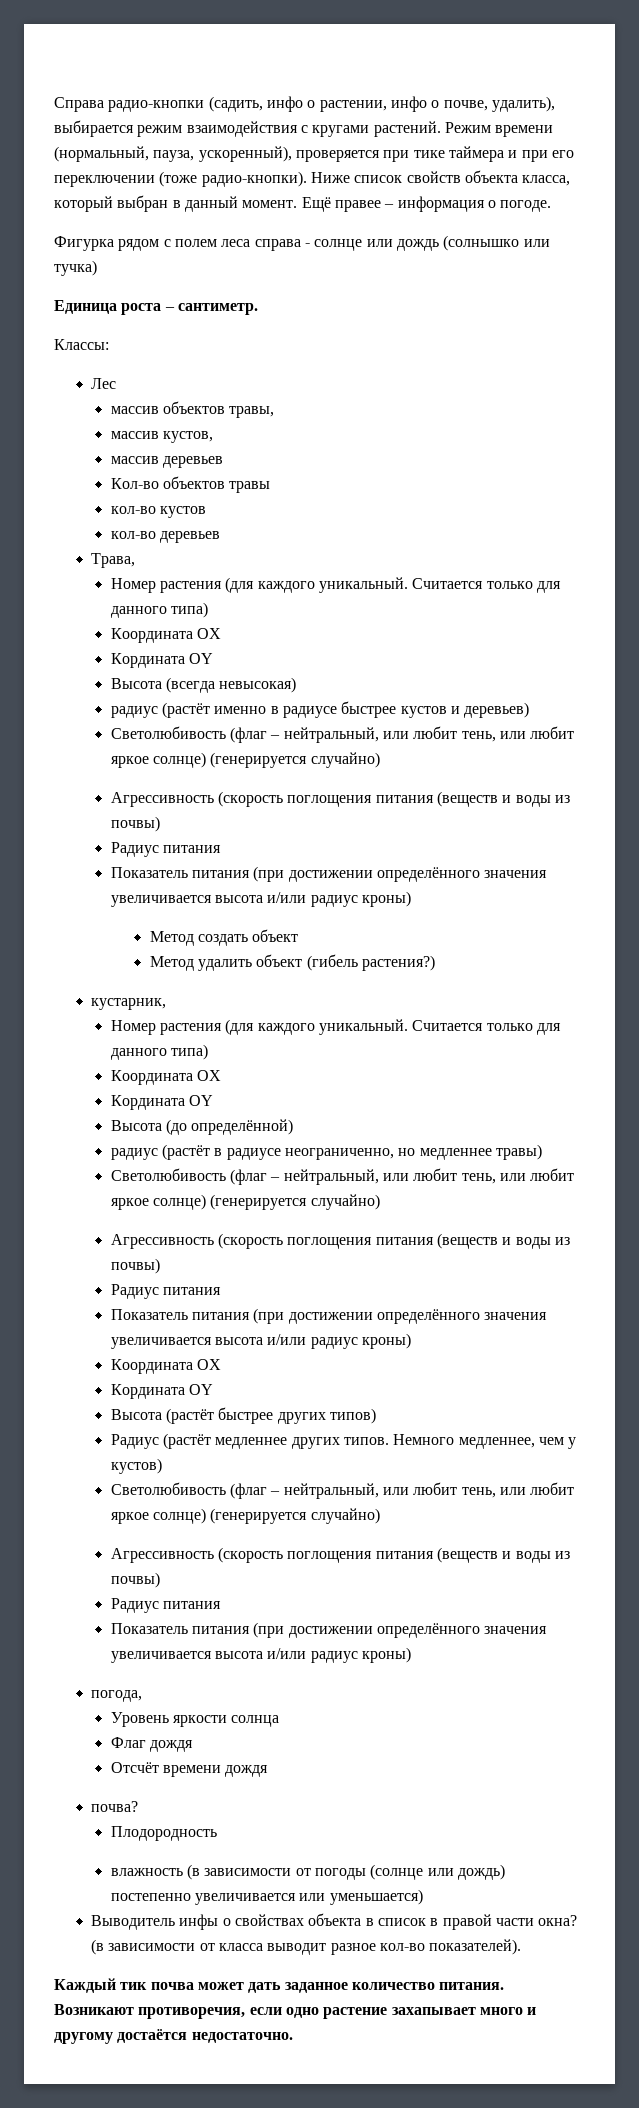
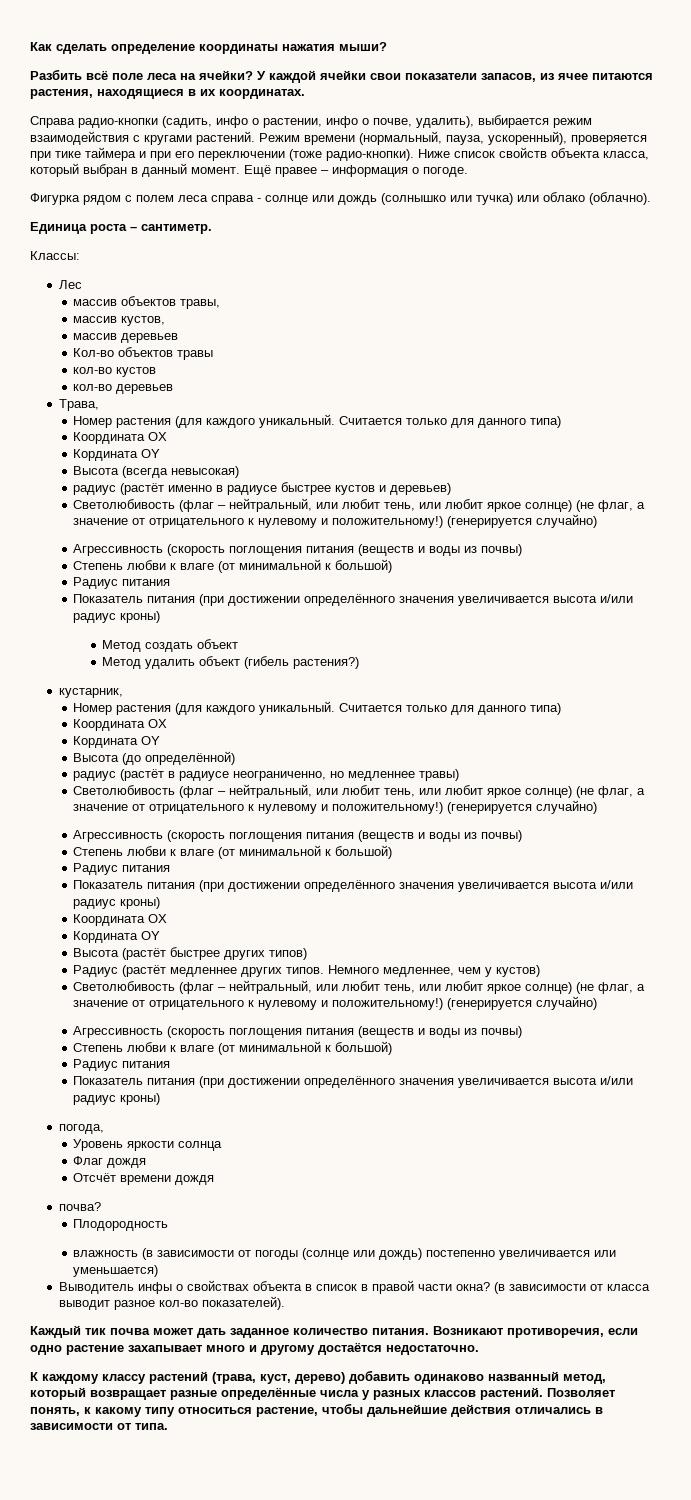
+ Как сделать определение координаты нажатия мыши?
+ Разбить всё поле леса на ячейки? У каждой ячейки свои показатели запасов, из ячее питаются растения, находящиеся в их координатах.
- Фигурка рядом с полем леса справа - солнце или дождь (солнышко или тучка)
+ Фигурка рядом с полем леса справа - солнце или дождь (солнышко или тучка) или облако (облачно).
  радиус (растёт именно в радиусе быстрее кустов и деревьев)
- Светолюбивость (флаг – нейтральный, или любит тень, или любит яркое солнце) (генерируется случайно)
+ Светолюбивость (флаг – нейтральный, или любит тень, или любит яркое солнце) (не флаг, а значение от отрицательного к нулевому и положительному!) (генерируется случайно)
  Агрессивность (скорость поглощения питания (веществ и воды из почвы)
+ Степень любви к влаге (от минимальной к большой)
  радиус (растёт в радиусе неограниченно, но медленнее травы)
- Светолюбивость (флаг – нейтральный, или любит тень, или любит яркое солнце) (генерируется случайно)
+ Светолюбивость (флаг – нейтральный, или любит тень, или любит яркое солнце) (не флаг, а значение от отрицательного к нулевому и положительному!) (генерируется случайно)
  Агрессивность (скорость поглощения питания (веществ и воды из почвы)
+ Степень любви к влаге (от минимальной к большой)
  Немного медленнее, чем у кустов)
- Светолюбивость (флаг – нейтральный, или любит тень, или любит яркое солнце) (генерируется случайно)
+ Светолюбивость (флаг – нейтральный, или любит тень, или любит яркое солнце) (не флаг, а значение от отрицательного к нулевому и положительному!) (генерируется случайно)
  Агрессивность (скорость поглощения питания (веществ и воды из почвы)
+ Степень любви к влаге (от минимальной к большой)
+ К каждому классу растений (трава, куст, дерево) добавить одинаково названный метод, который возвращает разные определённые числа у разных классов растений. Позволяет понять, к какому типу относиться растение, чтобы дальнейшие действия отличались в зависимости от типа.

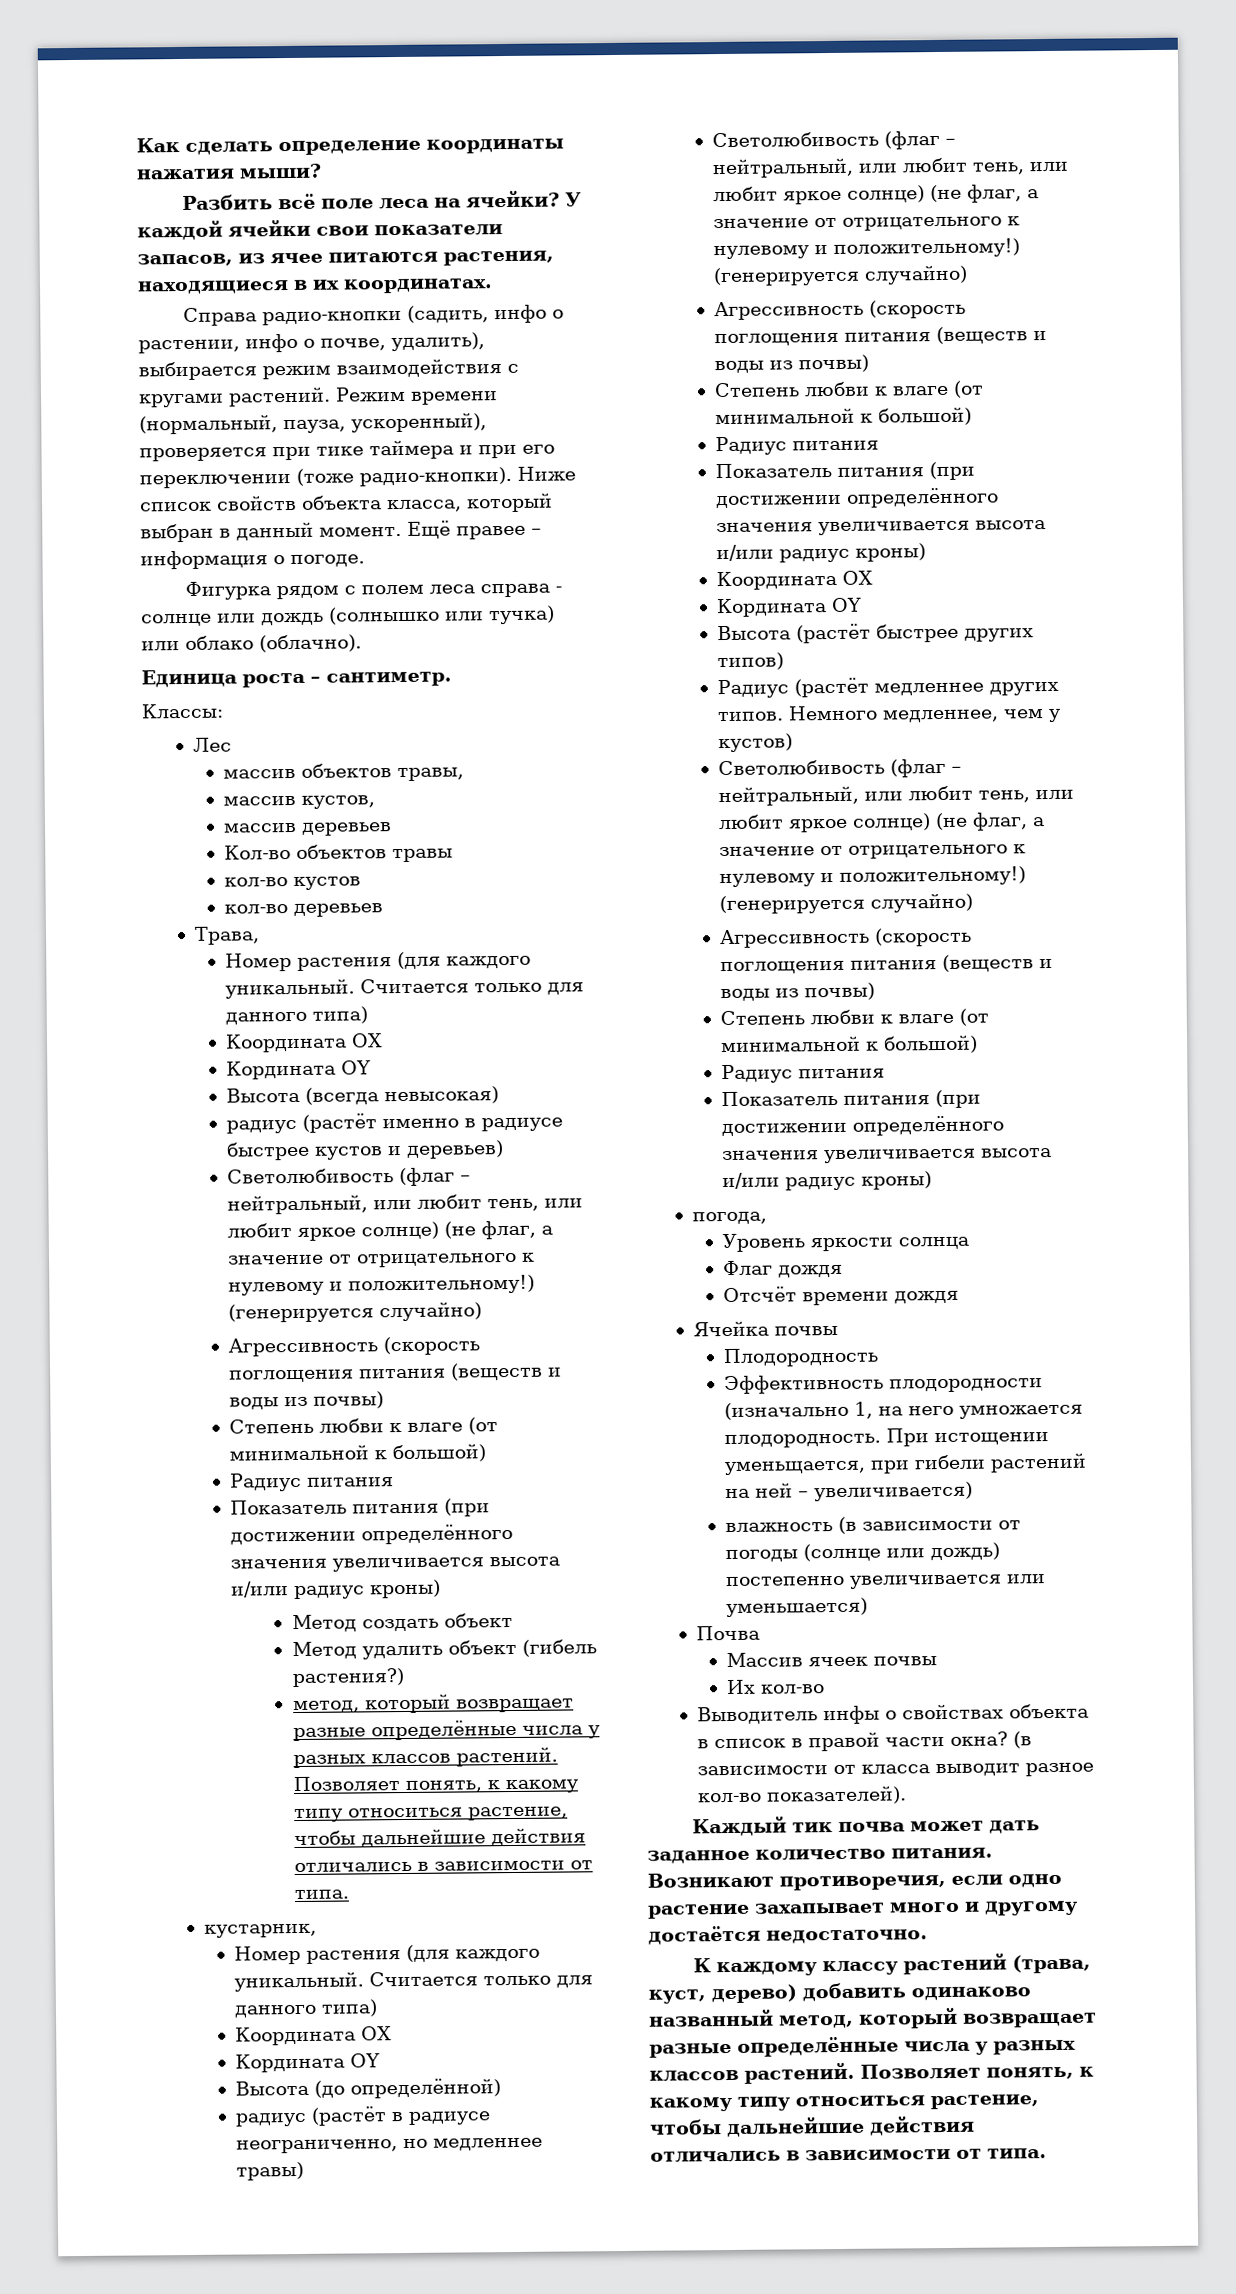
  Метод удалить объект (гибель растения?)
+ метод, который возвращает разные определённые числа у разных классов растений. Позволяет понять, к какому типу относиться растение, чтобы дальнейшие действия отличались в зависимости от типа.
- почва?
+ Ячейка почвы
+ Эффективность плодородности (изначально 1, на него умножается плодородность. При истощении уменьщается, при гибели растений на ней – увеличивается)
+ Почва
+ Массив ячеек почвы
+ Их кол-во

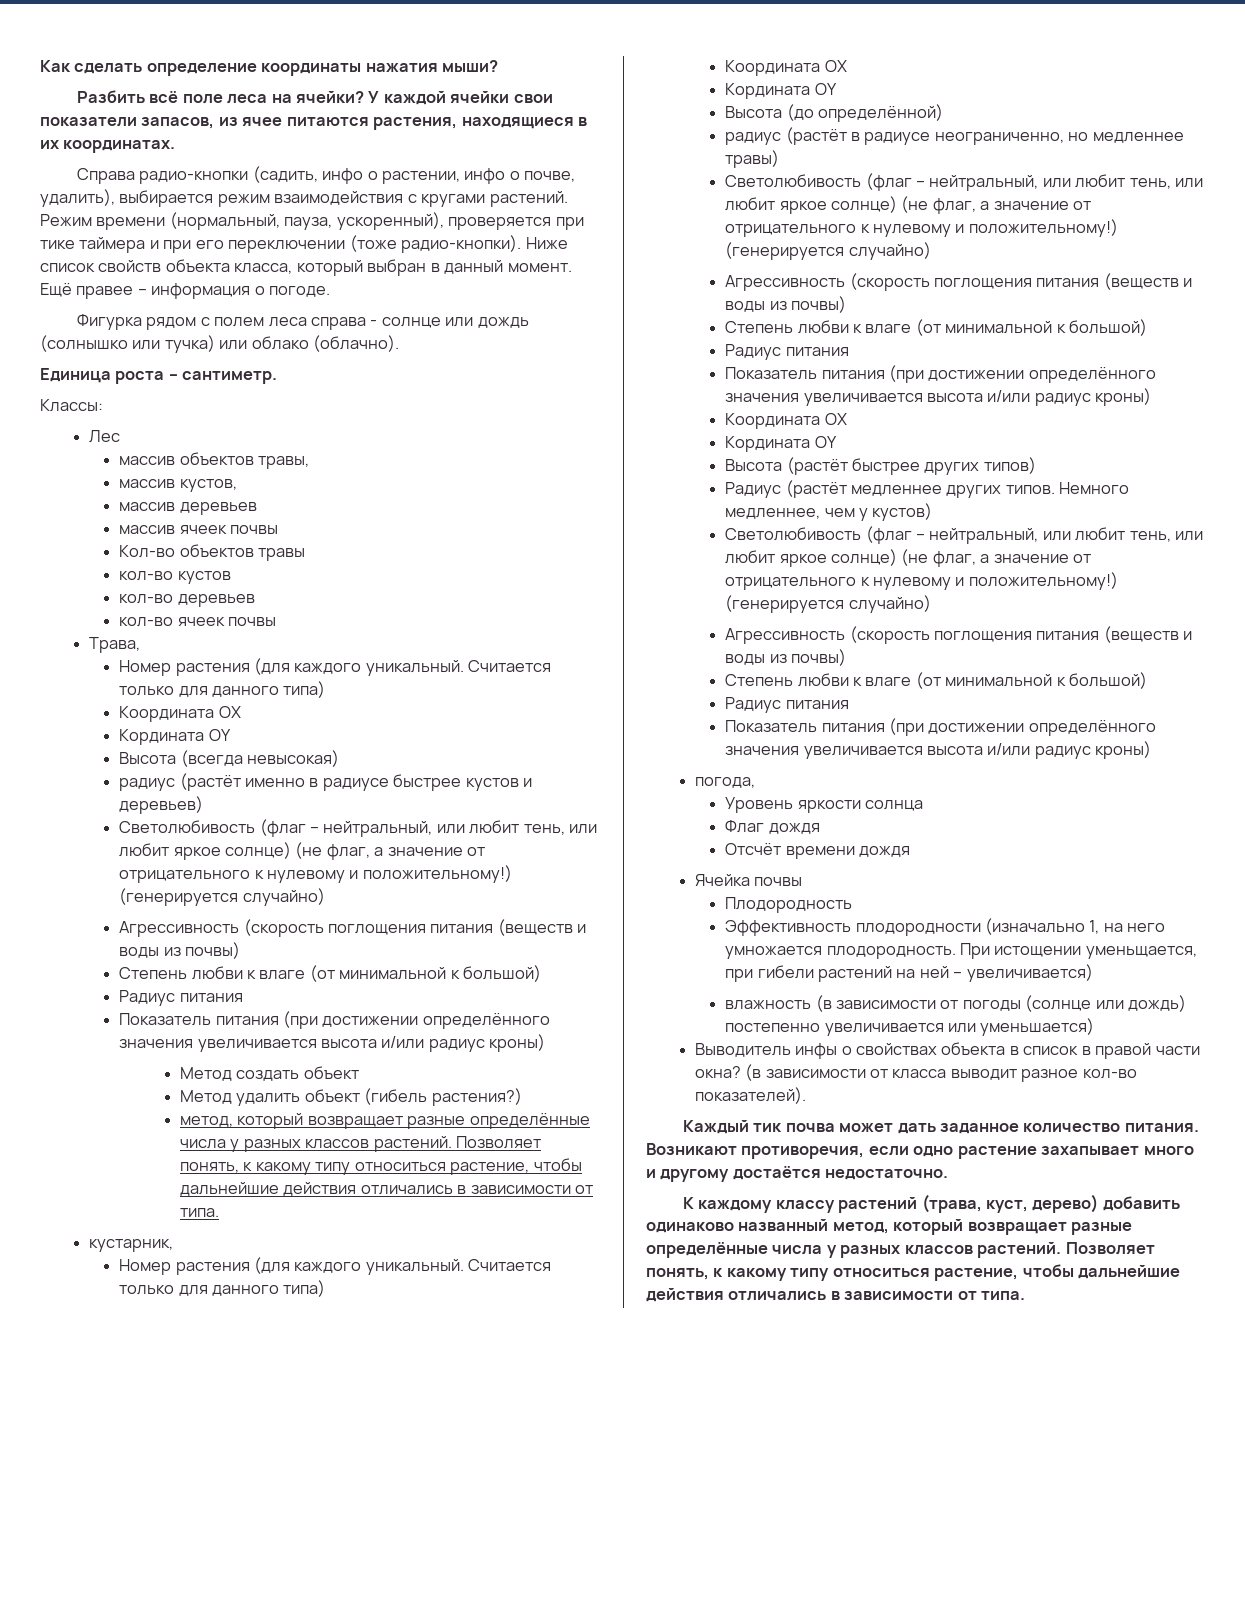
+ массив ячеек почвы
+ кол-во ячеек почвы
- Почва
- Массив ячеек почвы
- Их кол-во

